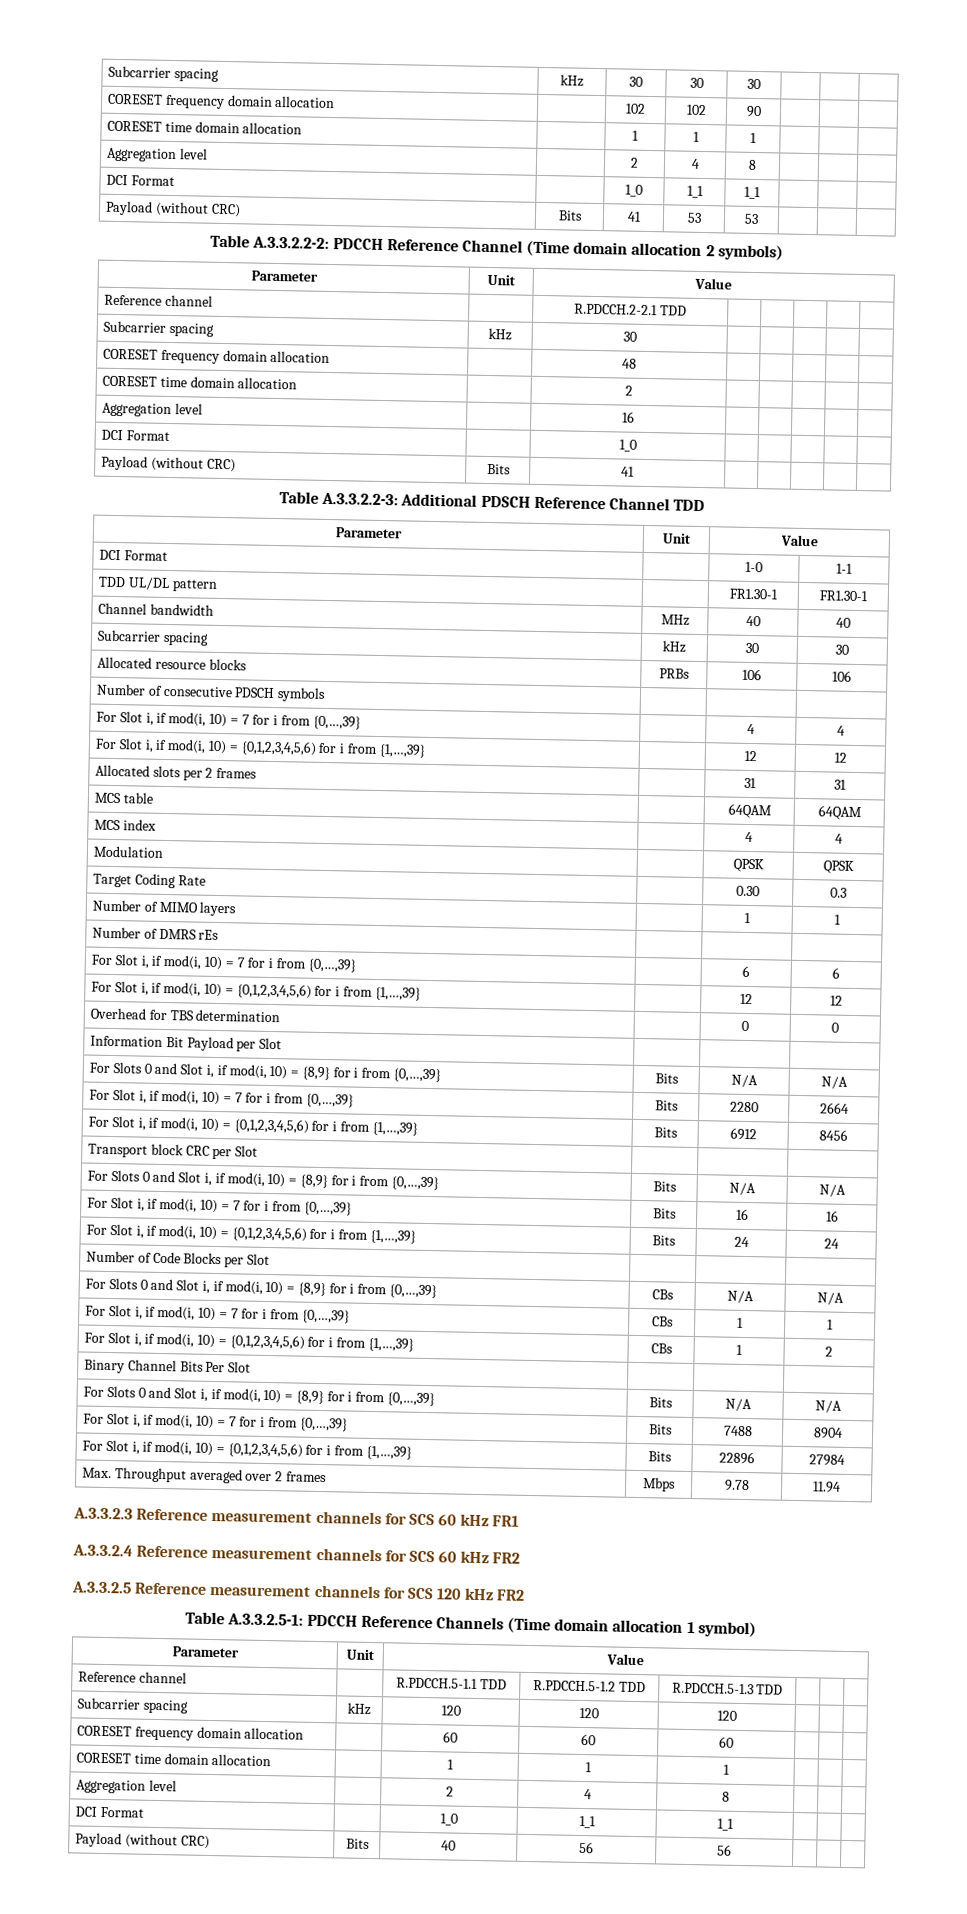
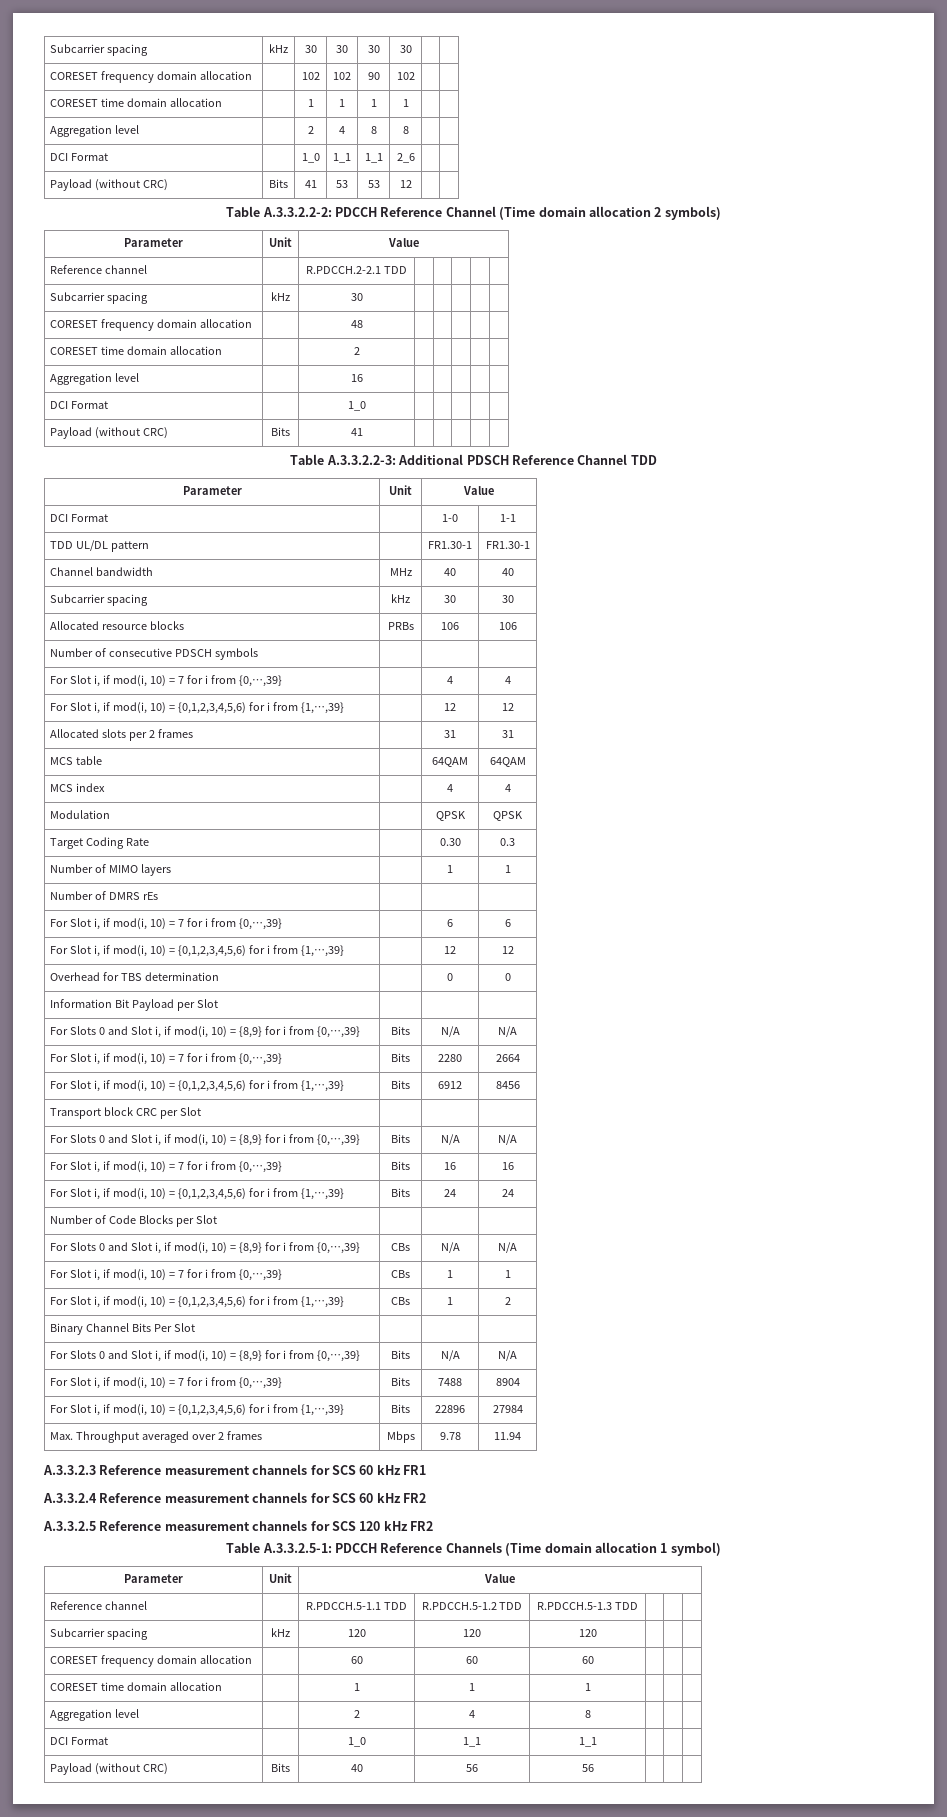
- Subcarrier spacing | kHz | 30 | 30 | 30 | | |
+ Subcarrier spacing | kHz | 30 | 30 | 30 | 30 | |
- CORESET frequency domain allocation | | 102 | 102 | 90 | | |
- CORESET time domain allocation | | 1 | 1 | 1 | | |
- Aggregation level | | 2 | 4 | 8 | | |
- DCI Format | | 1_0 | 1_1 | 1_1 | | |
+ CORESET frequency domain allocation | | 102 | 102 | 90 | 102 | |
+ CORESET time domain allocation | | 1 | 1 | 1 | 1 | |
+ Aggregation level | | 2 | 4 | 8 | 8 | |
+ DCI Format | | 1_0 | 1_1 | 1_1 | 2_6 | |
- Payload (without CRC) | Bits | 41 | 53 | 53 | | |
+ Payload (without CRC) | Bits | 41 | 53 | 53 | 12 | |

